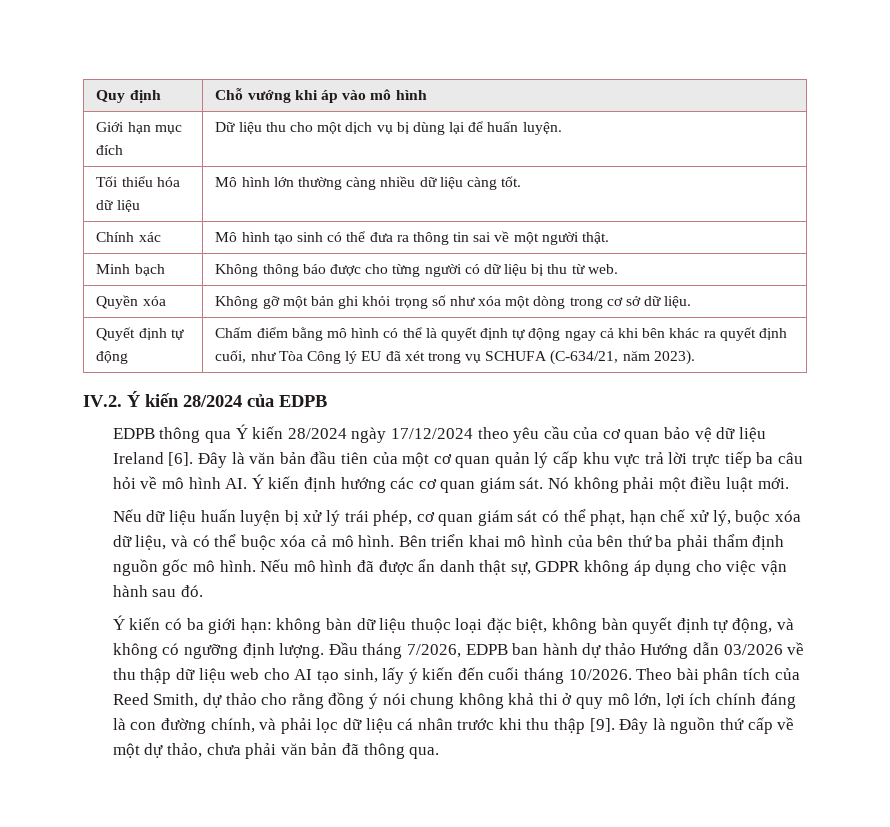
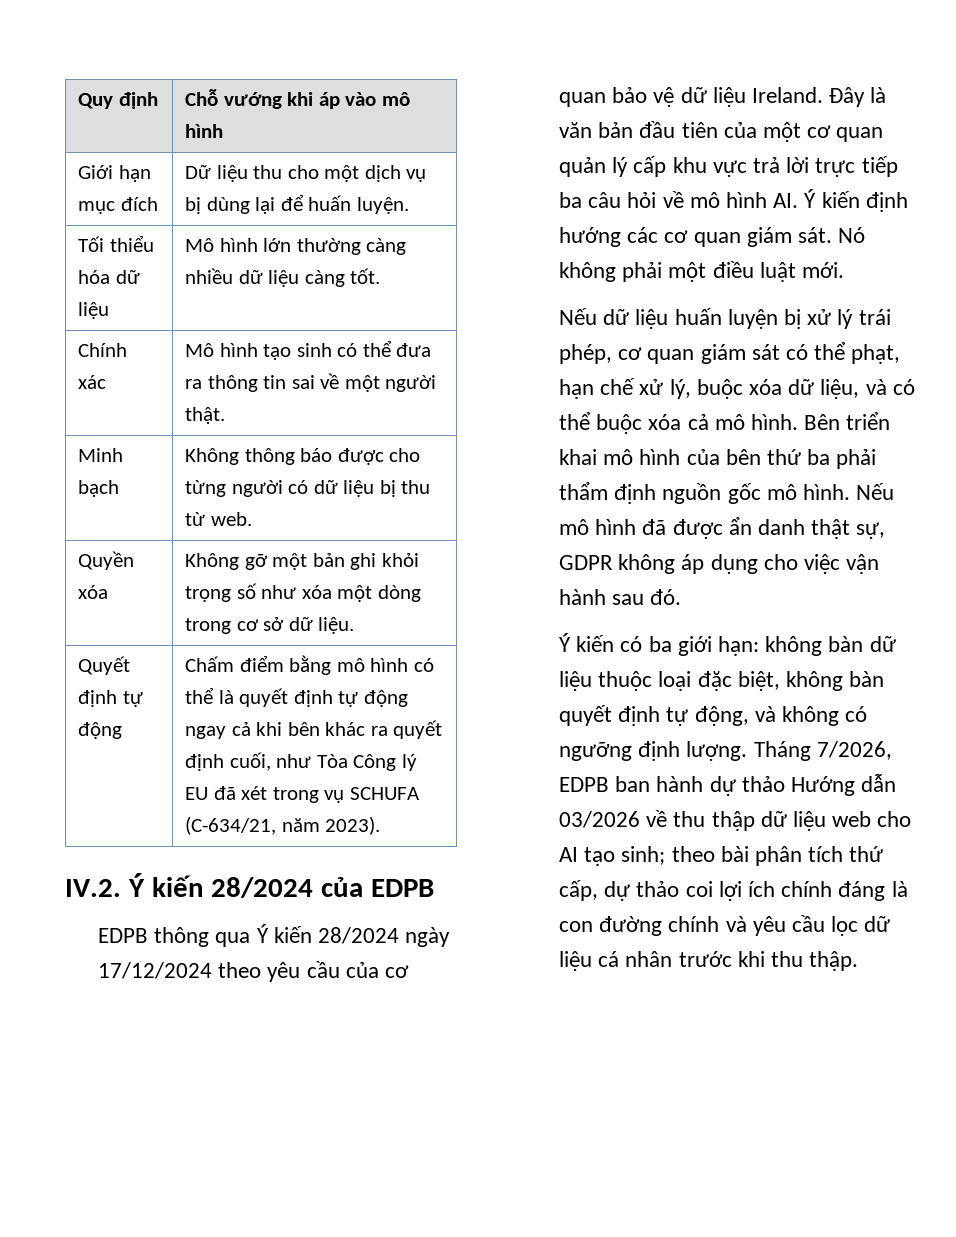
- EDPB thông qua Ý kiến 28/2024 ngày 17/12/2024 theo yêu cầu của cơ quan bảo vệ dữ liệu Ireland [6].
+ EDPB thông qua Ý kiến 28/2024 ngày 17/12/2024 theo yêu cầu của cơ quan bảo vệ dữ liệu Ireland.
- Đầu tháng 7/2026, EDPB ban hành dự thảo Hướng dẫn 03/2026 về thu thập dữ liệu web cho AI tạo sinh, lấy ý kiến đến cuối tháng 10/2026. Theo bài phân tích của Reed Smith, dự thảo cho rằng đồng ý nói chung không khả thi ở quy mô lớn, lợi ích chính đáng là con đường chính, và phải lọc dữ liệu cá nhân trước khi thu thập [9]. Đây là nguồn thứ cấp về một dự thảo, chưa phải văn bản đã thông qua.
+ Tháng 7/2026, EDPB ban hành dự thảo Hướng dẫn 03/2026 về thu thập dữ liệu web cho AI tạo sinh; theo bài phân tích thứ cấp, dự thảo coi lợi ích chính đáng là con đường chính và yêu cầu lọc dữ liệu cá nhân trước khi thu thập.

